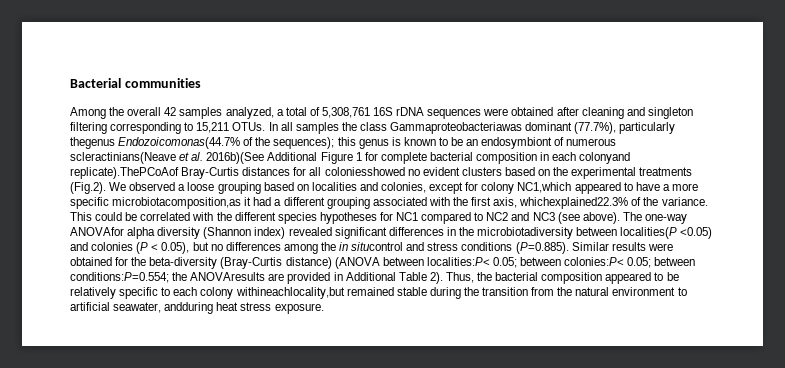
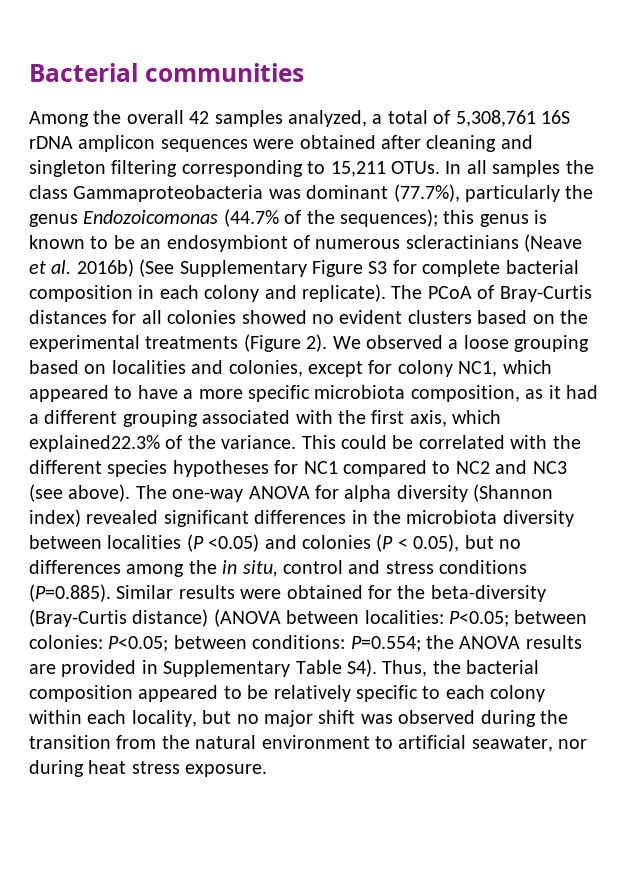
- Among the overall 42 samples analyzed, a total of 5,308,761 16S rDNA sequences were obtained after cleaning and singleton filtering corresponding to 15,211 OTUs.
+ Among the overall 42 samples analyzed, a total of 5,308,761 16S rDNA amplicon sequences were obtained after cleaning and singleton filtering corresponding to 15,211 OTUs.
- In all samples the class Gammaproteobacteriawas dominant (77.7%), particularly thegenus Endozoicomonas(44.7% of the sequences);
+ In all samples the class Gammaproteobacteria was dominant (77.7%), particularly the genus Endozoicomonas (44.7% of the sequences);
- this genus is known to be an endosymbiont of numerous scleractinians(Neave et al. 2016b)(See Additional Figure 1 for complete bacterial composition in each colonyand replicate).ThePCoAof Bray-Curtis distances for all coloniesshowed no evident clusters based on the experimental treatments (Fig.2). We observed a loose grouping based on localities and colonies, except for colony NC1,which appeared to have a more specific microbiotacomposition,as it had a different grouping associated with the first axis, whichexplained22.3% of the variance.
+ this genus is known to be an endosymbiont of numerous scleractinians (Neave et al. 2016b) (See Supplementary Figure S3 for complete bacterial composition in each colony and replicate). The PCoA of Bray-Curtis distances for all colonies showed no evident clusters based on the experimental treatments (Figure 2). We observed a loose grouping based on localities and colonies, except for colony NC1, which appeared to have a more specific microbiota composition, as it had a different grouping associated with the first axis, which explained22.3% of the variance.
- The one-way ANOVAfor alpha diversity (Shannon index) revealed significant differences in the microbiotadiversity between localities(P <0.05) and colonies (P < 0.05), but no differences among the in situcontrol and stress conditions (P=0.885). Similar results were obtained for the beta-diversity (Bray-Curtis distance) (ANOVA between localities:P< 0.05; between colonies:P< 0.05; between conditions:P=0.554; the ANOVAresults are provided in Additional Table 2). Thus, the bacterial composition appeared to be relatively specific to each colony withineachlocality,but remained stable during the transition from the natural environment to artificial seawater, andduring heat stress exposure.
+ The one-way ANOVA for alpha diversity (Shannon index) revealed significant differences in the microbiota diversity between localities (P <0.05) and colonies (P < 0.05), but no differences among the in situ, control and stress conditions (P=0.885). Similar results were obtained for the beta-diversity (Bray-Curtis distance) (ANOVA between localities: P<0.05; between colonies: P<0.05; between conditions: P=0.554; the ANOVA results are provided in Supplementary Table S4). Thus, the bacterial composition appeared to be relatively specific to each colony within each locality, but no major shift was observed during the transition from the natural environment to artificial seawater, nor during heat stress exposure.

